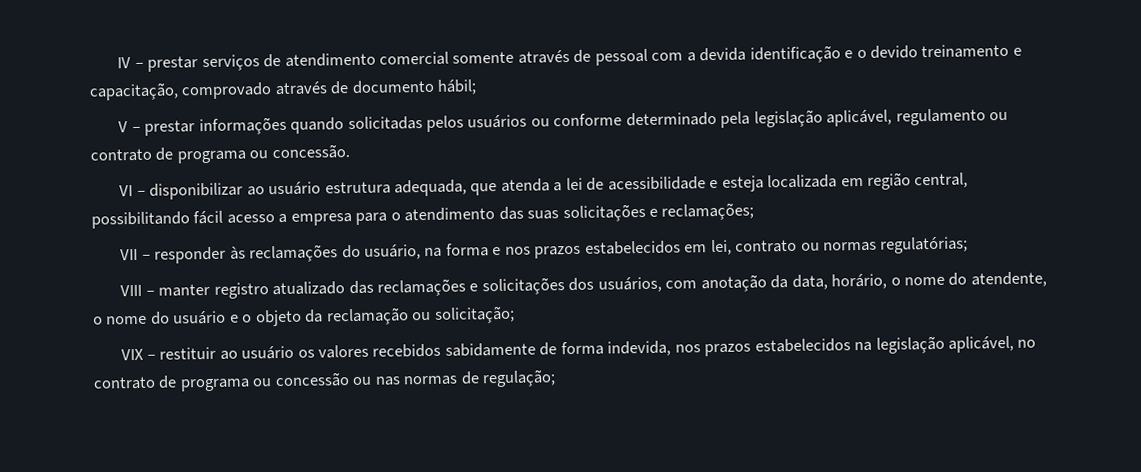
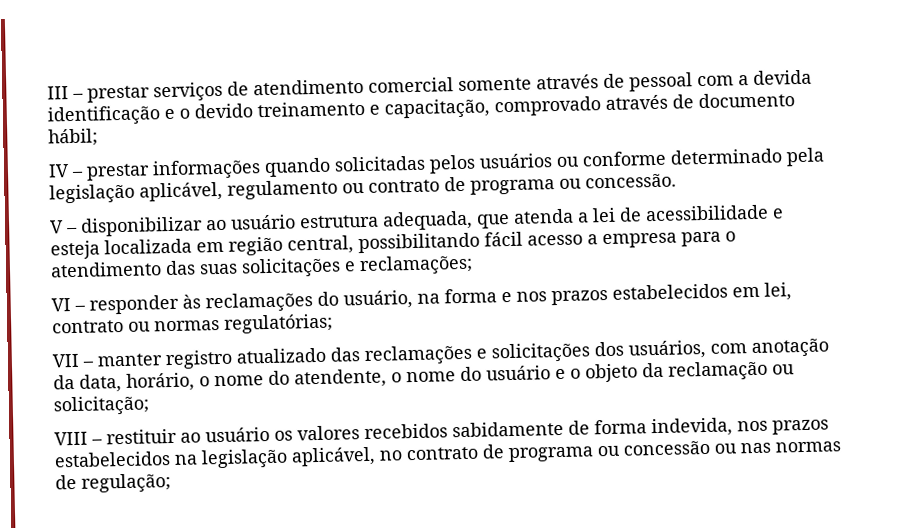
- IV – prestar serviços de atendimento comercial somente através de pessoal com a devida identificação e o devido treinamento e capacitação, comprovado através de documento hábil;
+ III – prestar serviços de atendimento comercial somente através de pessoal com a devida identificação e o devido treinamento e capacitação, comprovado através de documento hábil;
- V – prestar informações quando solicitadas pelos usuários ou conforme determinado pela legislação aplicável, regulamento ou contrato de programa ou concessão.
+ IV – prestar informações quando solicitadas pelos usuários ou conforme determinado pela legislação aplicável, regulamento ou contrato de programa ou concessão.
- VI – disponibilizar ao usuário estrutura adequada, que atenda a lei de acessibilidade e esteja localizada em região central, possibilitando fácil acesso a empresa para o atendimento das suas solicitações e reclamações;
+ V – disponibilizar ao usuário estrutura adequada, que atenda a lei de acessibilidade e esteja localizada em região central, possibilitando fácil acesso a empresa para o atendimento das suas solicitações e reclamações;
- VII – responder às reclamações do usuário, na forma e nos prazos estabelecidos em lei, contrato ou normas regulatórias;
+ VI – responder às reclamações do usuário, na forma e nos prazos estabelecidos em lei, contrato ou normas regulatórias;
- VIII – manter registro atualizado das reclamações e solicitações dos usuários, com anotação da data, horário, o nome do atendente, o nome do usuário e o objeto da reclamação ou solicitação;
+ VII – manter registro atualizado das reclamações e solicitações dos usuários, com anotação da data, horário, o nome do atendente, o nome do usuário e o objeto da reclamação ou solicitação;
- VIX – restituir ao usuário os valores recebidos sabidamente de forma indevida, nos prazos estabelecidos na legislação aplicável, no contrato de programa ou concessão ou nas normas de regulação;
+ VIII – restituir ao usuário os valores recebidos sabidamente de forma indevida, nos prazos estabelecidos na legislação aplicável, no contrato de programa ou concessão ou nas normas de regulação;

